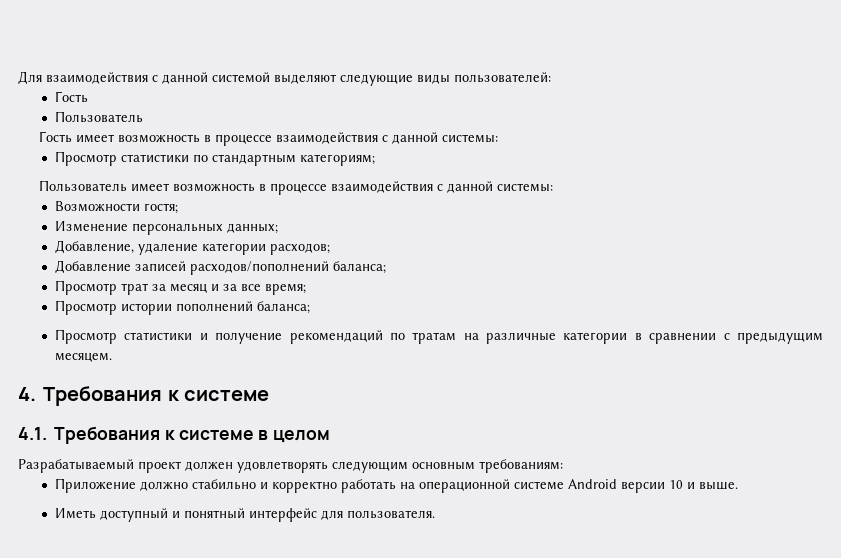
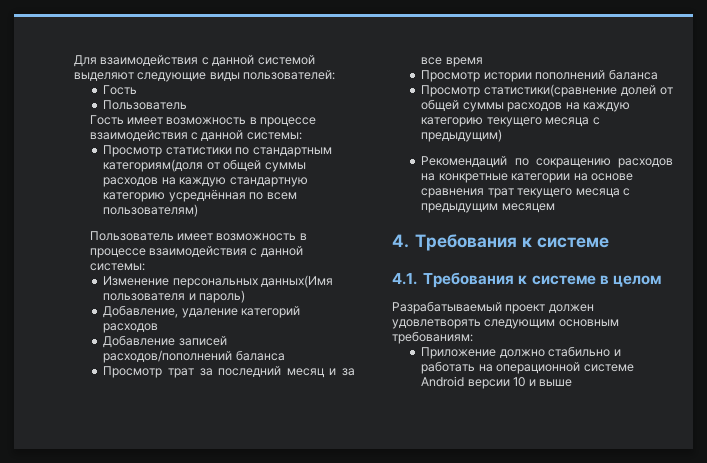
- Просмотр статистики по стандартным категориям;
+ Просмотр статистики по стандартным категориям(доля от общей суммы расходов на каждую стандартную категорию усреднённая по всем пользователям)
- Возможности гостя;
- Изменение персональных данных;
+ Изменение персональных данных(Имя пользователя и пароль)
- Добавление, удаление категории расходов;
+ Добавление, удаление категорий расходов
- Добавление записей расходов/пополнений баланса;
+ Добавление записей расходов/пополнений баланса
- Просмотр трат за месяц и за все время;
+ Просмотр трат за последний месяц и за все время
- Просмотр истории пополнений баланса;
- Просмотр статистики и получение рекомендаций по тратам на различные категории в сравнении с предыдущим месяцем.
+ Просмотр истории пополнений баланса
+ Просмотр статистики(сравнение долей от общей суммы расходов на каждую категорию текущего месяца с предыдущим)
+ Рекомендаций по сокращению расходов на конкретные категории на основе сравнения трат текущего месяца с предыдущим месяцем
- Приложение должно стабильно и корректно работать на операционной системе Android версии 10 и выше.
- Иметь доступный и понятный интерфейс для пользователя.
+ Приложение должно стабильно и работать на операционной системе Android версии 10 и выше

